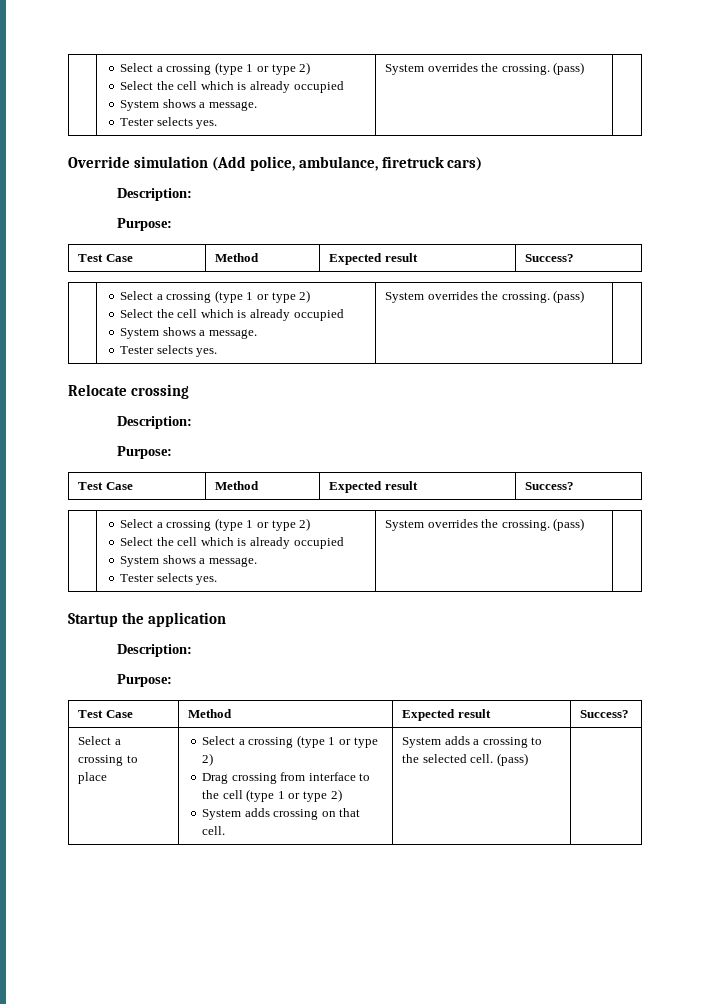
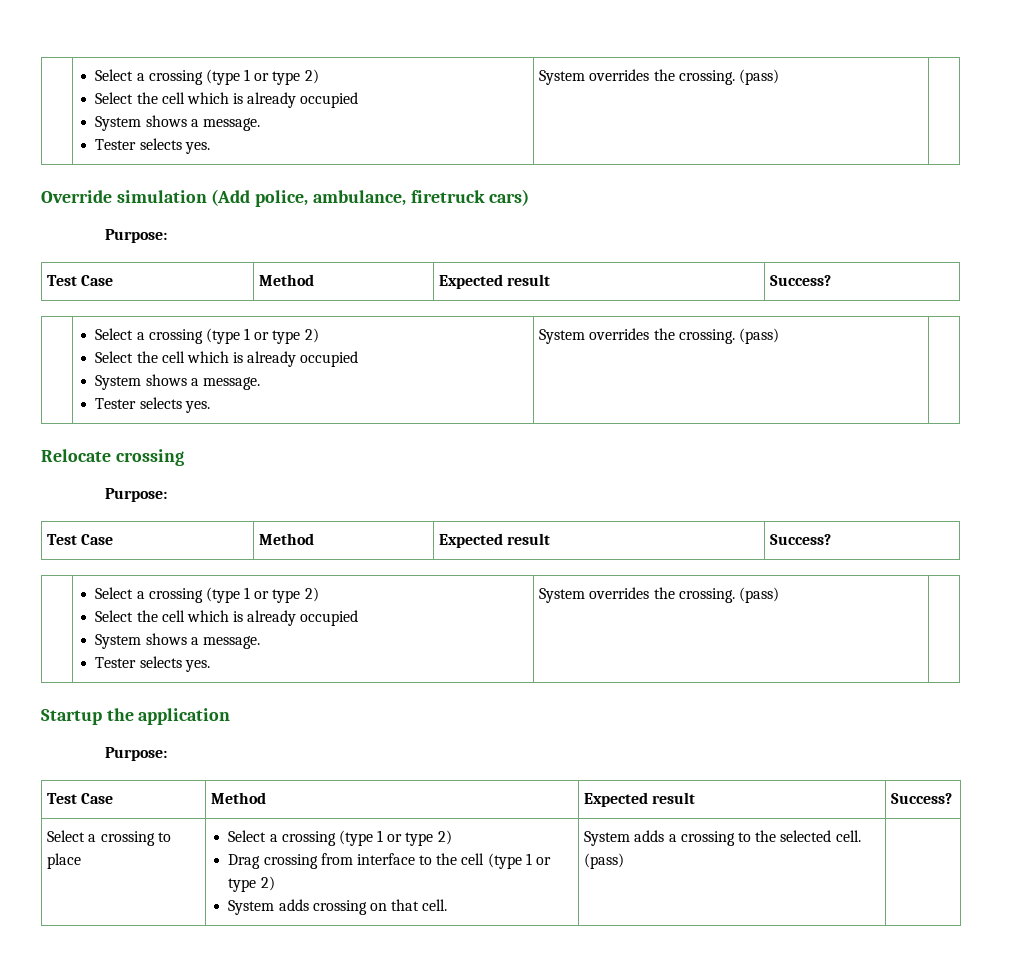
  Override simulation (Add police, ambulance, firetruck cars)
- Description:
  Relocate crossing
- Description:
  Startup the application
- Description:

